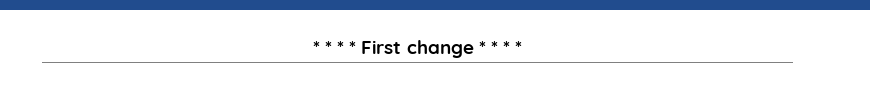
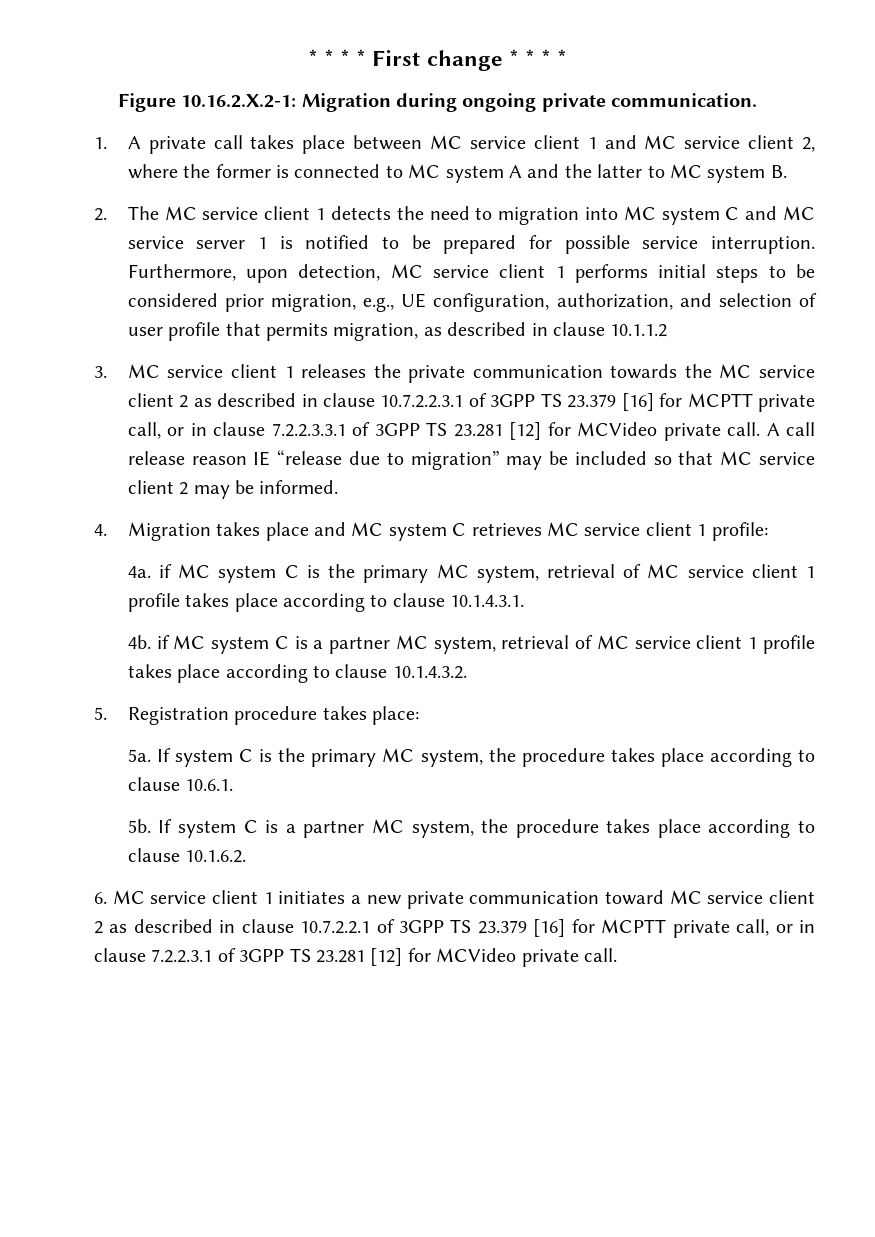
+ Figure 10.16.2.X.2-1: Migration during ongoing private communication.
+ 1. A private call takes place between MC service client 1 and MC service client 2, where the former is connected to MC system A and the latter to MC system B.
+ 2. The MC service client 1 detects the need to migration into MC system C and MC service server 1 is notified to be prepared for possible service interruption. Furthermore, upon detection, MC service client 1 performs initial steps to be considered prior migration, e.g., UE configuration, authorization, and selection of user profile that permits migration, as described in clause 10.1.1.2
+ 3. MC service client 1 releases the private communication towards the MC service client 2 as described in clause 10.7.2.2.3.1 of 3GPP TS 23.379 [16] for MCPTT private call, or in clause 7.2.2.3.3.1 of 3GPP TS 23.281 [12] for MCVideo private call. A call release reason IE “release due to migration” may be included so that MC service client 2 may be informed.
+ 4. Migration takes place and MC system C retrieves MC service client 1 profile:
+ 4a. if MC system C is the primary MC system, retrieval of MC service client 1 profile takes place according to clause 10.1.4.3.1.
+ 4b. if MC system C is a partner MC system, retrieval of MC service client 1 profile takes place according to clause 10.1.4.3.2.
+ 5. Registration procedure takes place:
+ 5a. If system C is the primary MC system, the procedure takes place according to clause 10.6.1.
+ 5b. If system C is a partner MC system, the procedure takes place according to clause 10.1.6.2.
+ 6. MC service client 1 initiates a new private communication toward MC service client 2 as described in clause 10.7.2.2.1 of 3GPP TS 23.379 [16] for MCPTT private call, or in clause 7.2.2.3.1 of 3GPP TS 23.281 [12] for MCVideo private call.

